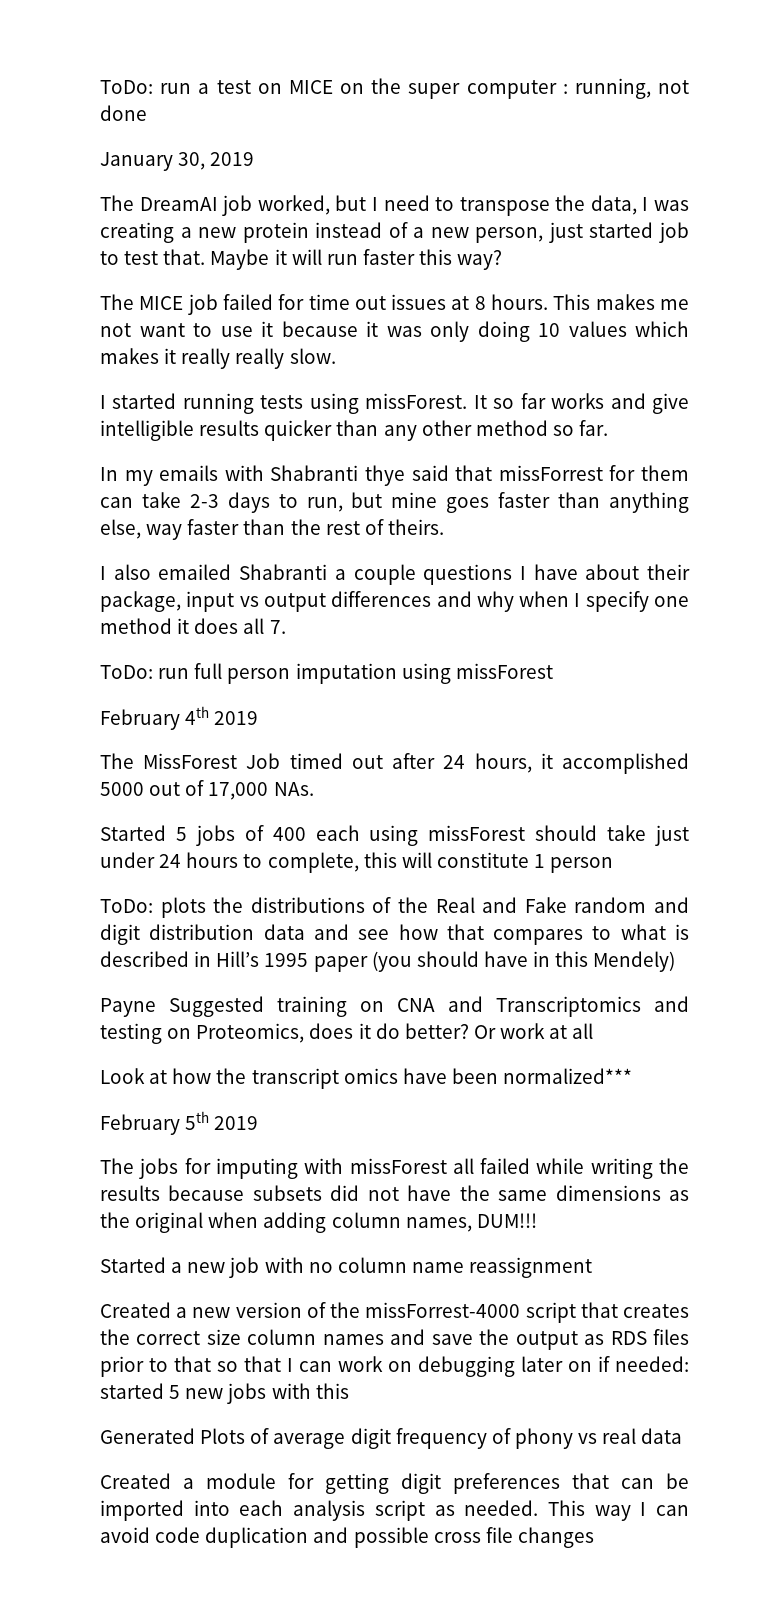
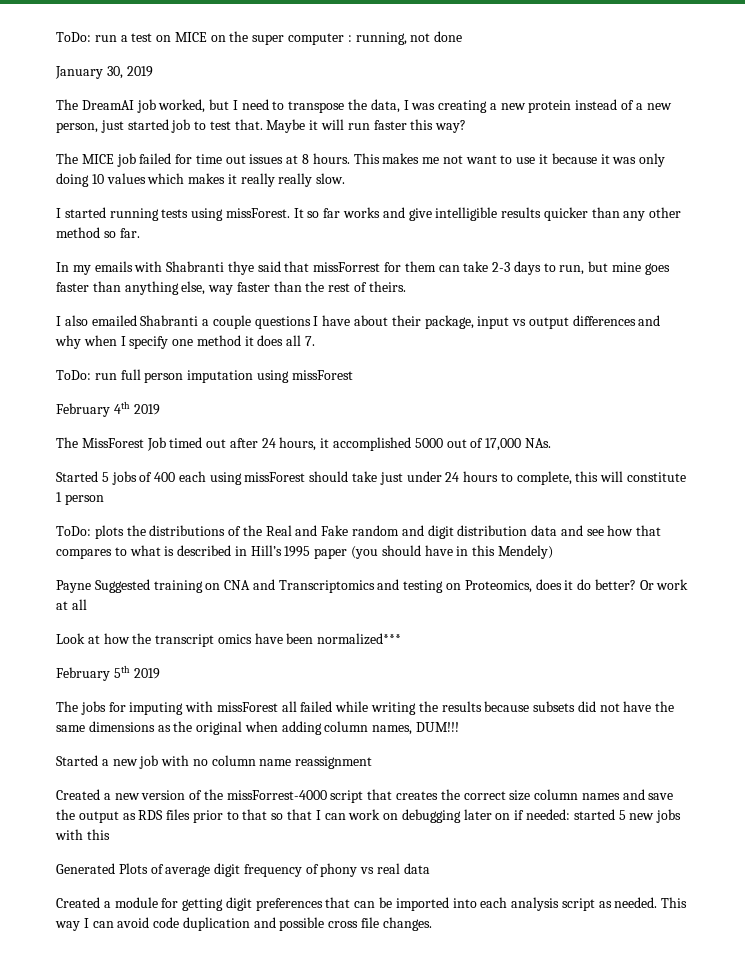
- This way I can avoid code duplication and possible cross file changes
+ This way I can avoid code duplication and possible cross file changes.

